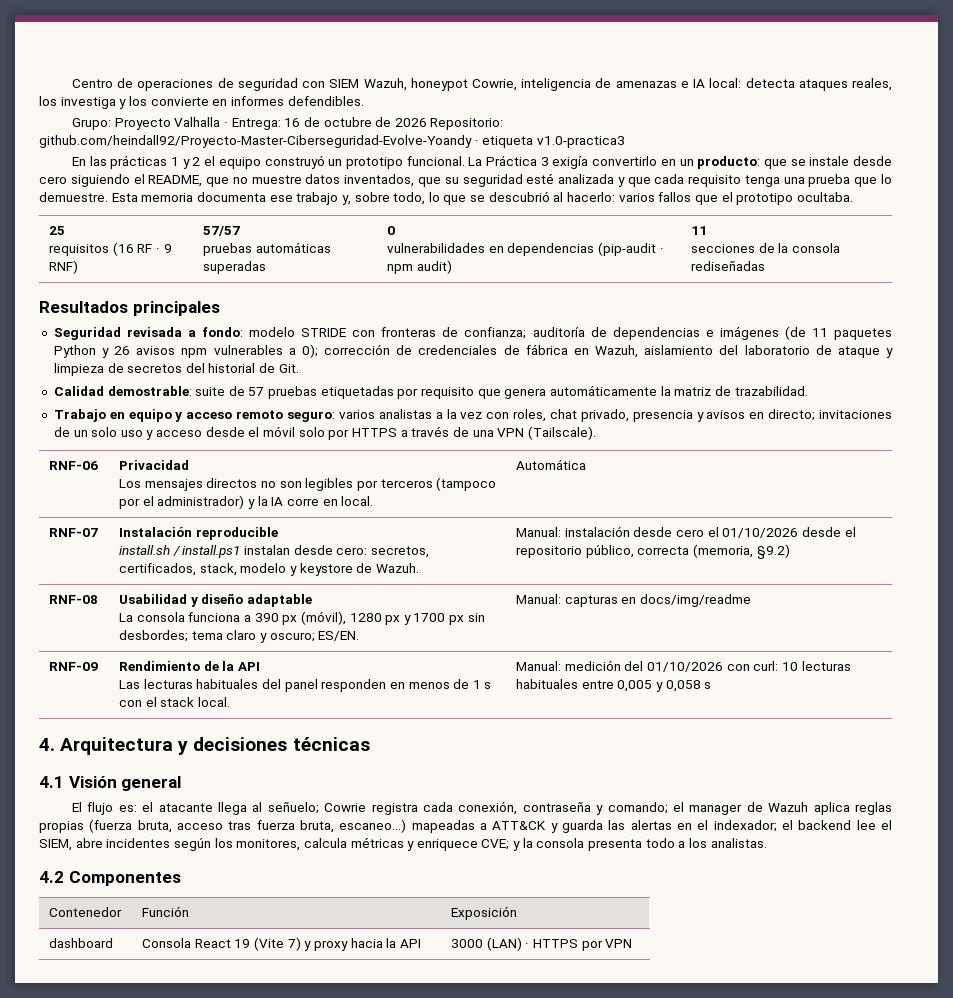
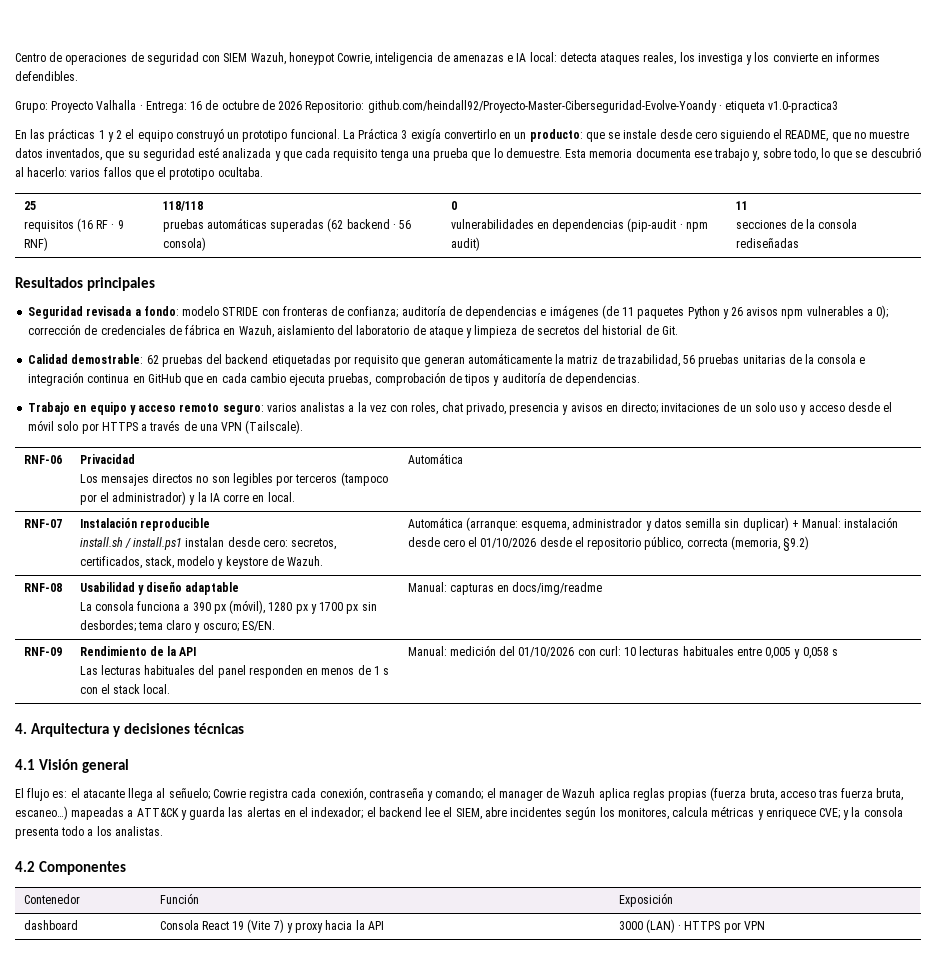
  25
- requisitos (16 RF · 9 RNF) | 57/57
- pruebas automáticas superadas | 0
+ requisitos (16 RF · 9 RNF) | 118/118
+ pruebas automáticas superadas (62 backend · 56 consola) | 0
- Calidad demostrable: suite de 57 pruebas etiquetadas por requisito que genera automáticamente la matriz de trazabilidad.
+ Calidad demostrable: 62 pruebas del backend etiquetadas por requisito que generan automáticamente la matriz de trazabilidad, 56 pruebas unitarias de la consola e integración continua en GitHub que en cada cambio ejecuta pruebas, comprobación de tipos y auditoría de dependencias.
  RNF-07 | Instalación reproducible
- install.sh / install.ps1 instalan desde cero: secretos, certificados, stack, modelo y keystore de Wazuh. | Manual: instalación desde cero el 01/10/2026 desde el repositorio público, correcta (memoria, §9.2)
+ install.sh / install.ps1 instalan desde cero: secretos, certificados, stack, modelo y keystore de Wazuh. | Automática (arranque: esquema, administrador y datos semilla sin duplicar) + Manual: instalación desde cero el 01/10/2026 desde el repositorio público, correcta (memoria, §9.2)

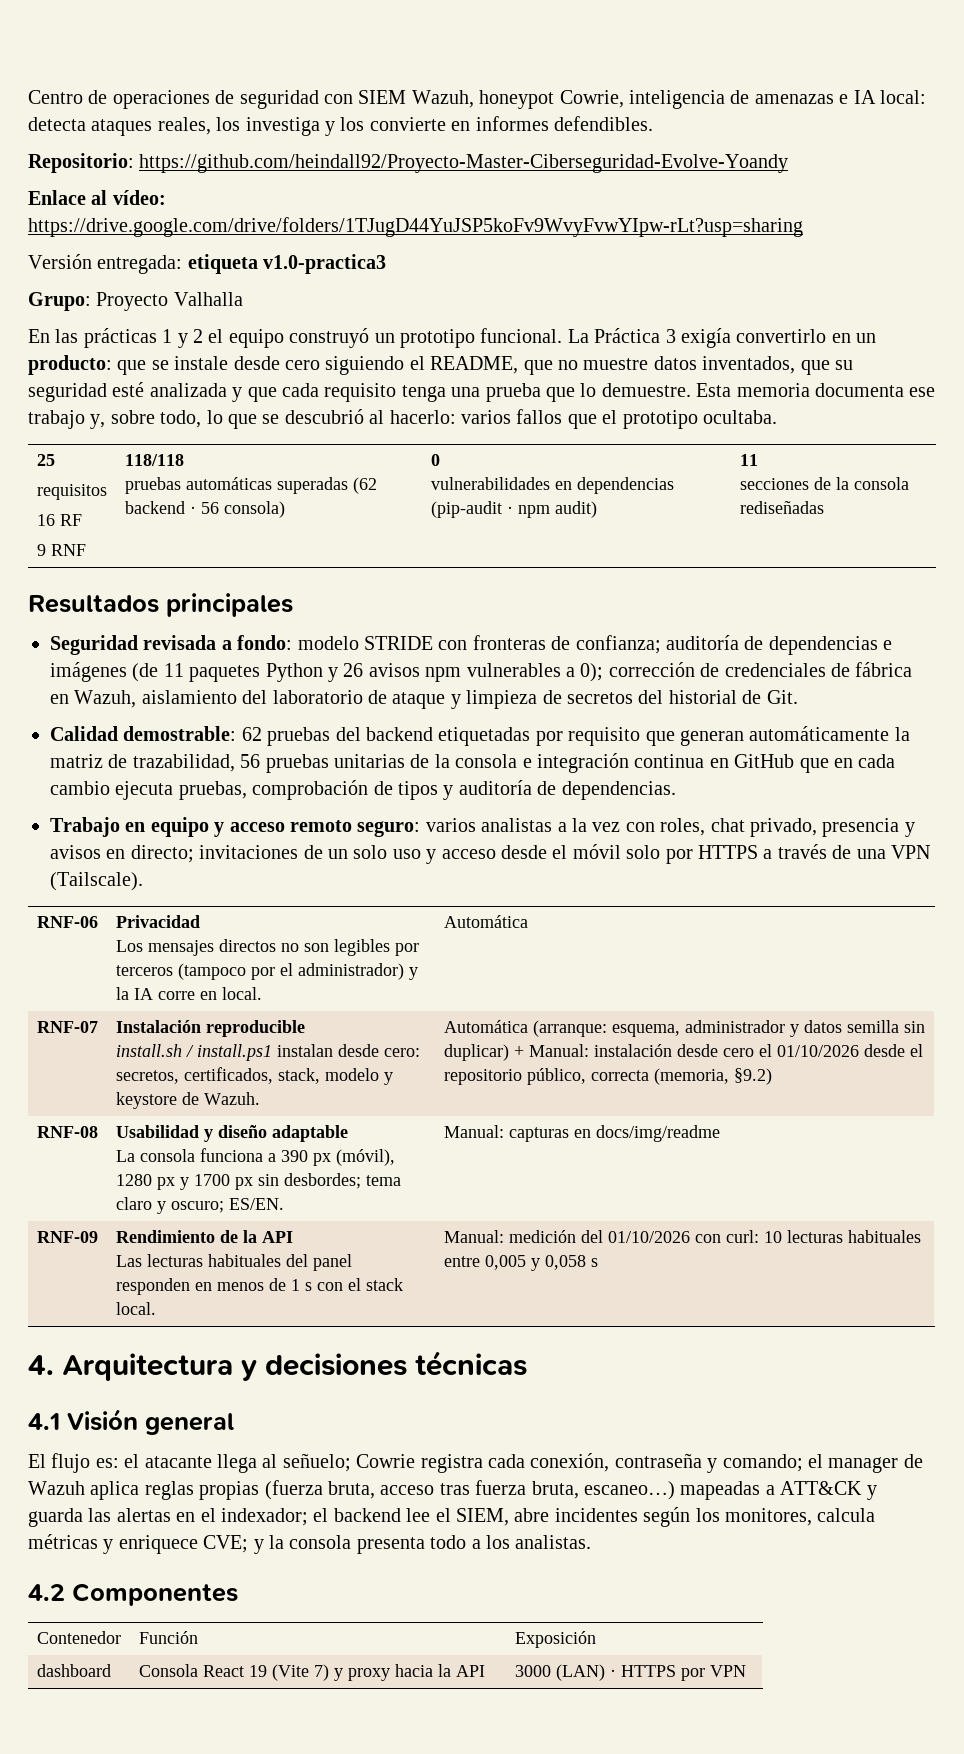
- Grupo: Proyecto Valhalla · Entrega: 16 de octubre de 2026 Repositorio: github.com/heindall92/Proyecto-Master-Ciberseguridad-Evolve-Yoandy · etiqueta v1.0-practica3
+ Repositorio: https://github.com/heindall92/Proyecto-Master-Ciberseguridad-Evolve-Yoandy
+ Enlace al vídeo: https://drive.google.com/drive/folders/1TJugD44YuJSP5koFv9WvyFvwYIpw-rLt?usp=sharing
+ Versión entregada: etiqueta v1.0-practica3
+ Grupo: Proyecto Valhalla
  25
- requisitos (16 RF · 9 RNF) | 118/118
+ requisitos
+ 16 RF
+ 9 RNF | 118/118

